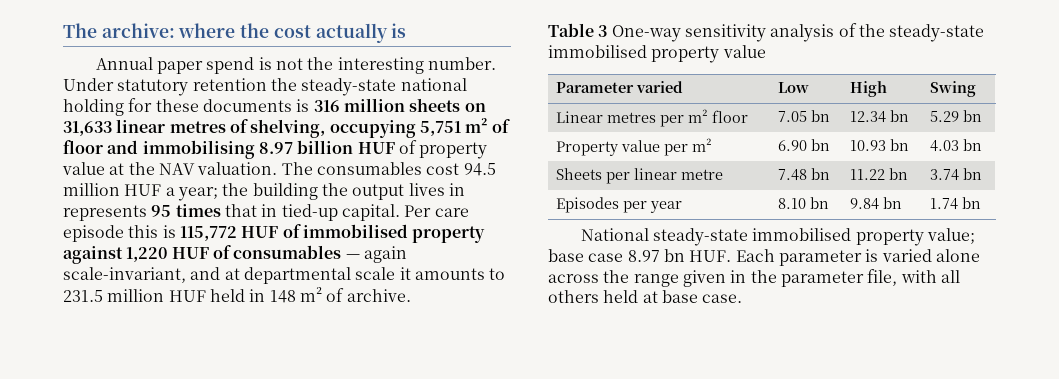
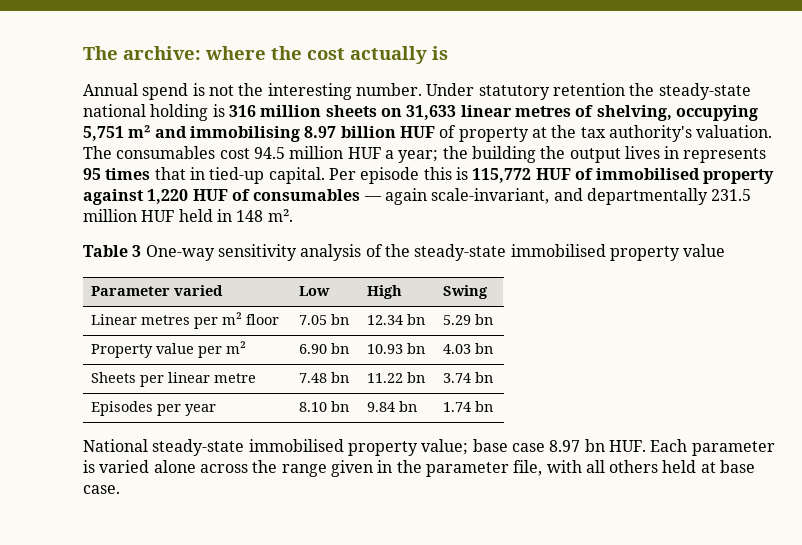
- Annual paper spend is not the interesting number.
+ Annual spend is not the interesting number.
- Under statutory retention the steady-state national holding for these documents is 316 million sheets on 31,633 linear metres of shelving, occupying 5,751 m² of floor and immobilising 8.97 billion HUF of property value at the NAV valuation.
+ Under statutory retention the steady-state national holding is 316 million sheets on 31,633 linear metres of shelving, occupying 5,751 m² and immobilising 8.97 billion HUF of property at the tax authority's valuation.
- Per care episode this is 115,772 HUF of immobilised property against 1,220 HUF of consumables — again scale-invariant, and at departmental scale it amounts to 231.5 million HUF held in 148 m² of archive.
+ Per episode this is 115,772 HUF of immobilised property against 1,220 HUF of consumables — again scale-invariant, and departmentally 231.5 million HUF held in 148 m².

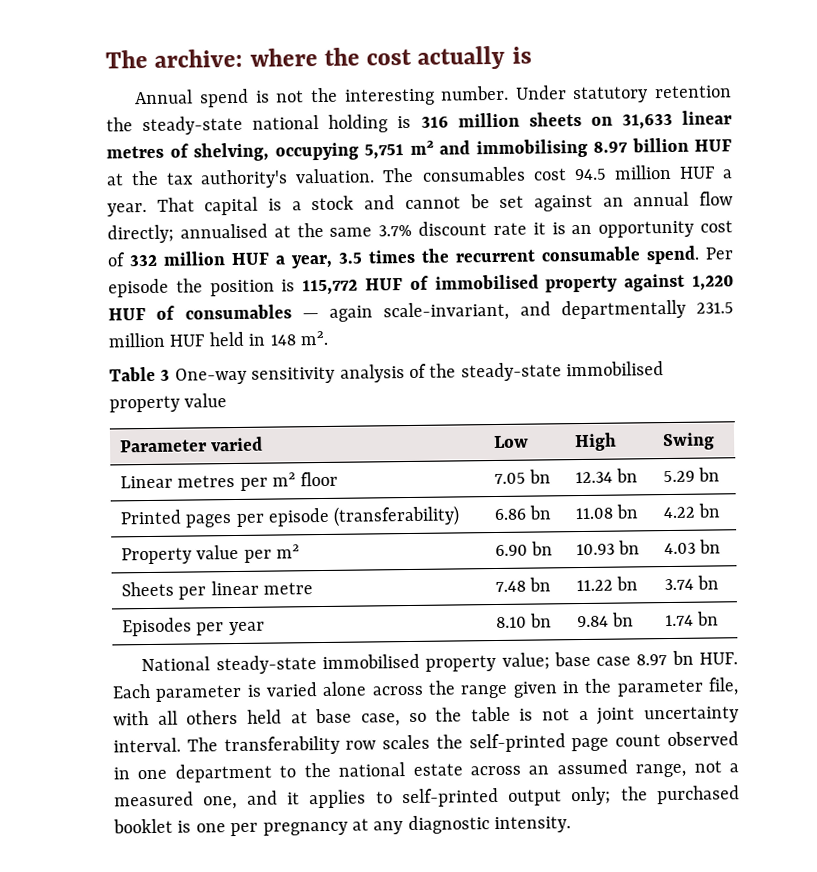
- Under statutory retention the steady-state national holding is 316 million sheets on 31,633 linear metres of shelving, occupying 5,751 m² and immobilising 8.97 billion HUF of property at the tax authority's valuation.
+ Under statutory retention the steady-state national holding is 316 million sheets on 31,633 linear metres of shelving, occupying 5,751 m² and immobilising 8.97 billion HUF at the tax authority's valuation.
- The consumables cost 94.5 million HUF a year; the building the output lives in represents 95 times that in tied-up capital. Per episode this is 115,772 HUF of immobilised property against 1,220 HUF of consumables — again scale-invariant, and departmentally 231.5 million HUF held in 148 m².
+ The consumables cost 94.5 million HUF a year. That capital is a stock and cannot be set against an annual flow directly; annualised at the same 3.7% discount rate it is an opportunity cost of 332 million HUF a year, 3.5 times the recurrent consumable spend. Per episode the position is 115,772 HUF of immobilised property against 1,220 HUF of consumables — again scale-invariant, and departmentally 231.5 million HUF held in 148 m².
+ Printed pages per episode (transferability) | 6.86 bn | 11.08 bn | 4.22 bn
- National steady-state immobilised property value; base case 8.97 bn HUF. Each parameter is varied alone across the range given in the parameter file, with all others held at base case.
+ National steady-state immobilised property value; base case 8.97 bn HUF. Each parameter is varied alone across the range given in the parameter file, with all others held at base case, so the table is not a joint uncertainty interval. The transferability row scales the self-printed page count observed in one department to the national estate across an assumed range, not a measured one, and it applies to self-printed output only; the purchased booklet is one per pregnancy at any diagnostic intensity.

